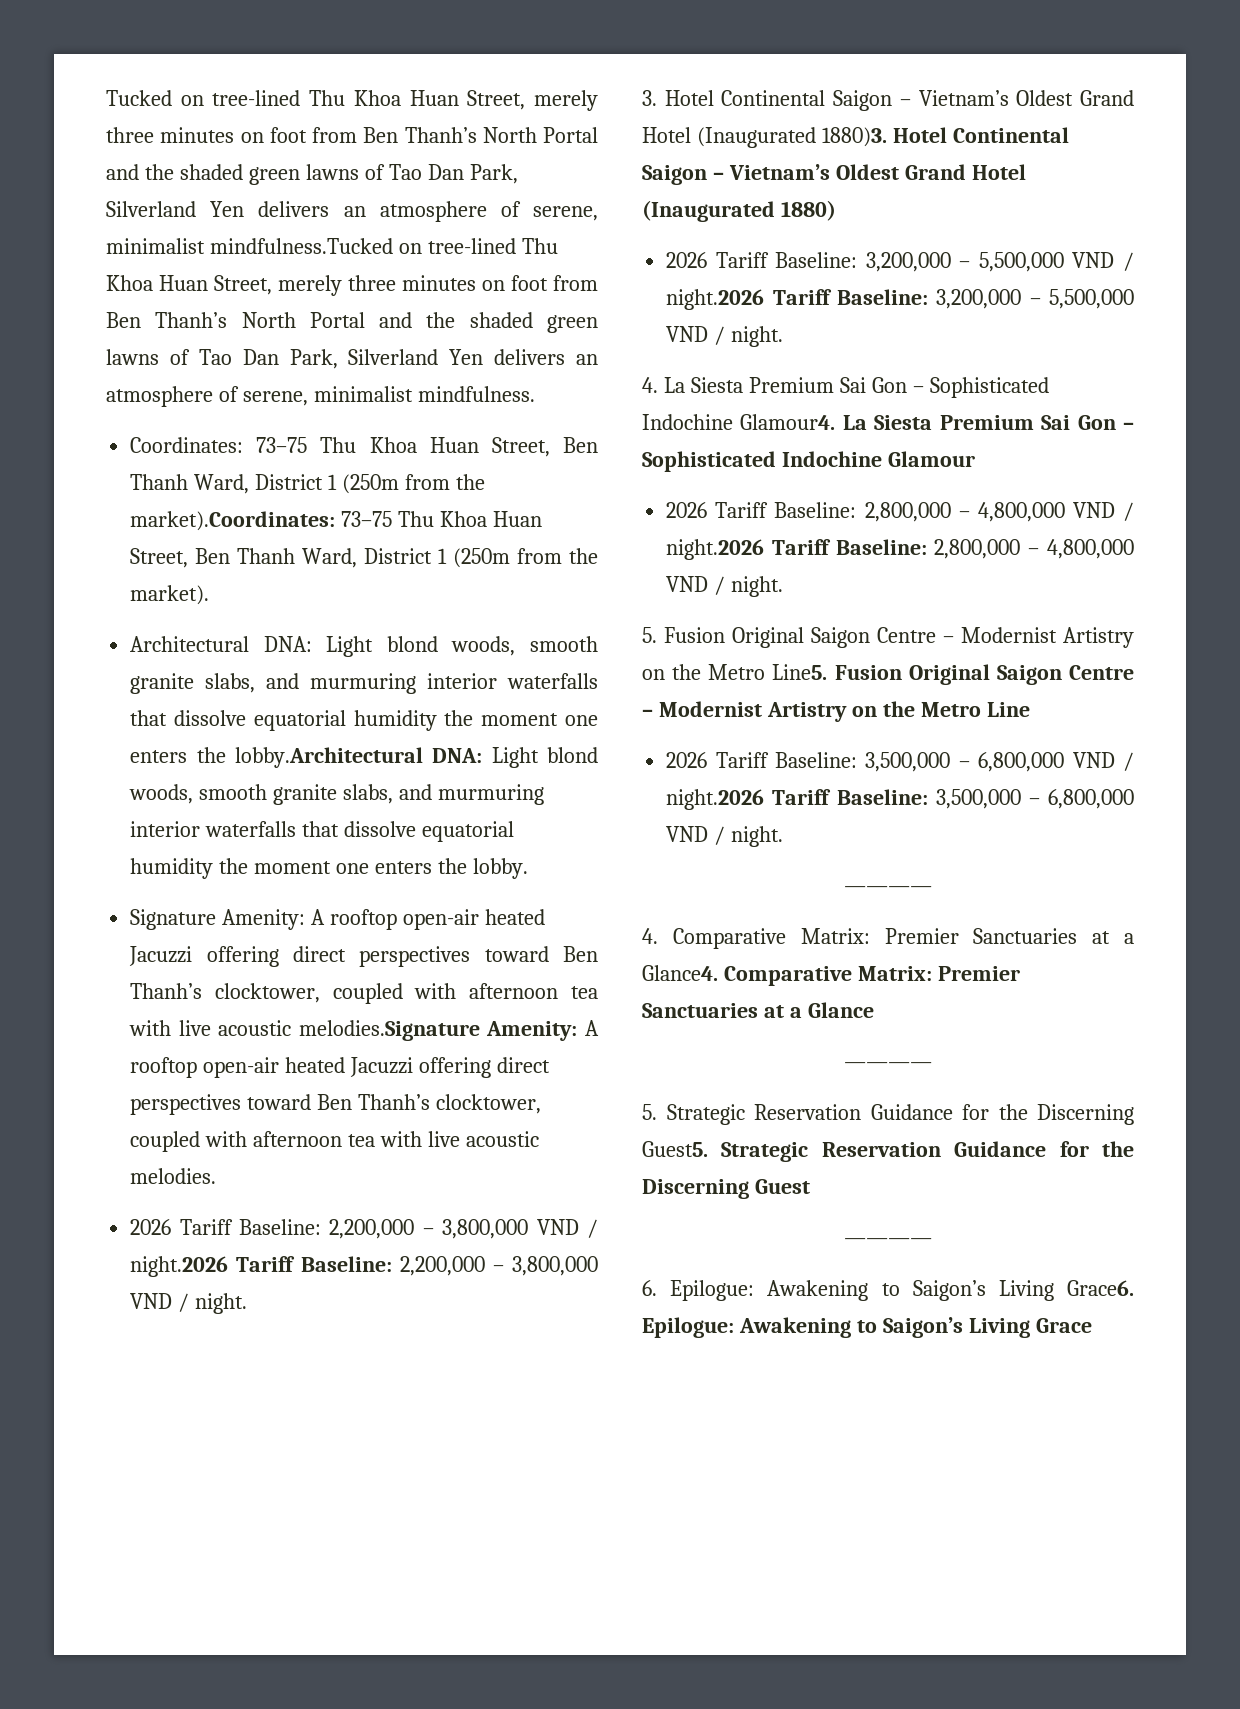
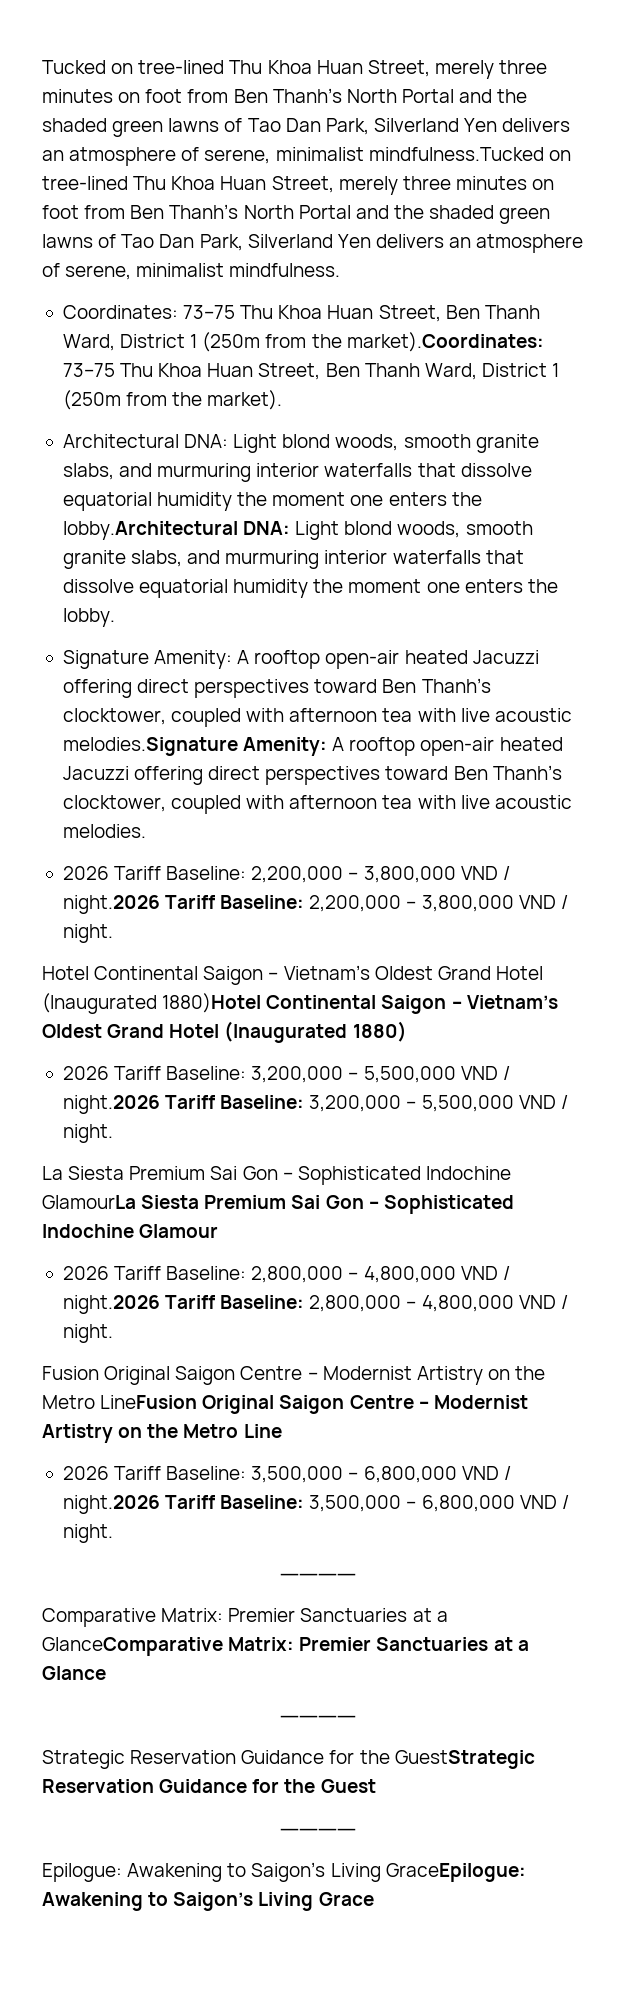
- 3. Hotel Continental Saigon – Vietnam’s Oldest Grand Hotel (Inaugurated 1880)3. Hotel Continental Saigon – Vietnam’s Oldest Grand Hotel (Inaugurated 1880)
+ Hotel Continental Saigon – Vietnam’s Oldest Grand Hotel (Inaugurated 1880)Hotel Continental Saigon – Vietnam’s Oldest Grand Hotel (Inaugurated 1880)
- 4. La Siesta Premium Sai Gon – Sophisticated Indochine Glamour4. La Siesta Premium Sai Gon – Sophisticated Indochine Glamour
+ La Siesta Premium Sai Gon – Sophisticated Indochine GlamourLa Siesta Premium Sai Gon – Sophisticated Indochine Glamour
- 5. Fusion Original Saigon Centre – Modernist Artistry on the Metro Line5. Fusion Original Saigon Centre – Modernist Artistry on the Metro Line
+ Fusion Original Saigon Centre – Modernist Artistry on the Metro LineFusion Original Saigon Centre – Modernist Artistry on the Metro Line
- 4. Comparative Matrix: Premier Sanctuaries at a Glance4. Comparative Matrix: Premier Sanctuaries at a Glance
+ Comparative Matrix: Premier Sanctuaries at a GlanceComparative Matrix: Premier Sanctuaries at a Glance
- 5. Strategic Reservation Guidance for the Discerning Guest5. Strategic Reservation Guidance for the Discerning Guest
+ Strategic Reservation Guidance for the GuestStrategic Reservation Guidance for the Guest
- 6. Epilogue: Awakening to Saigon’s Living Grace6. Epilogue: Awakening to Saigon’s Living Grace
+ Epilogue: Awakening to Saigon’s Living GraceEpilogue: Awakening to Saigon’s Living Grace

